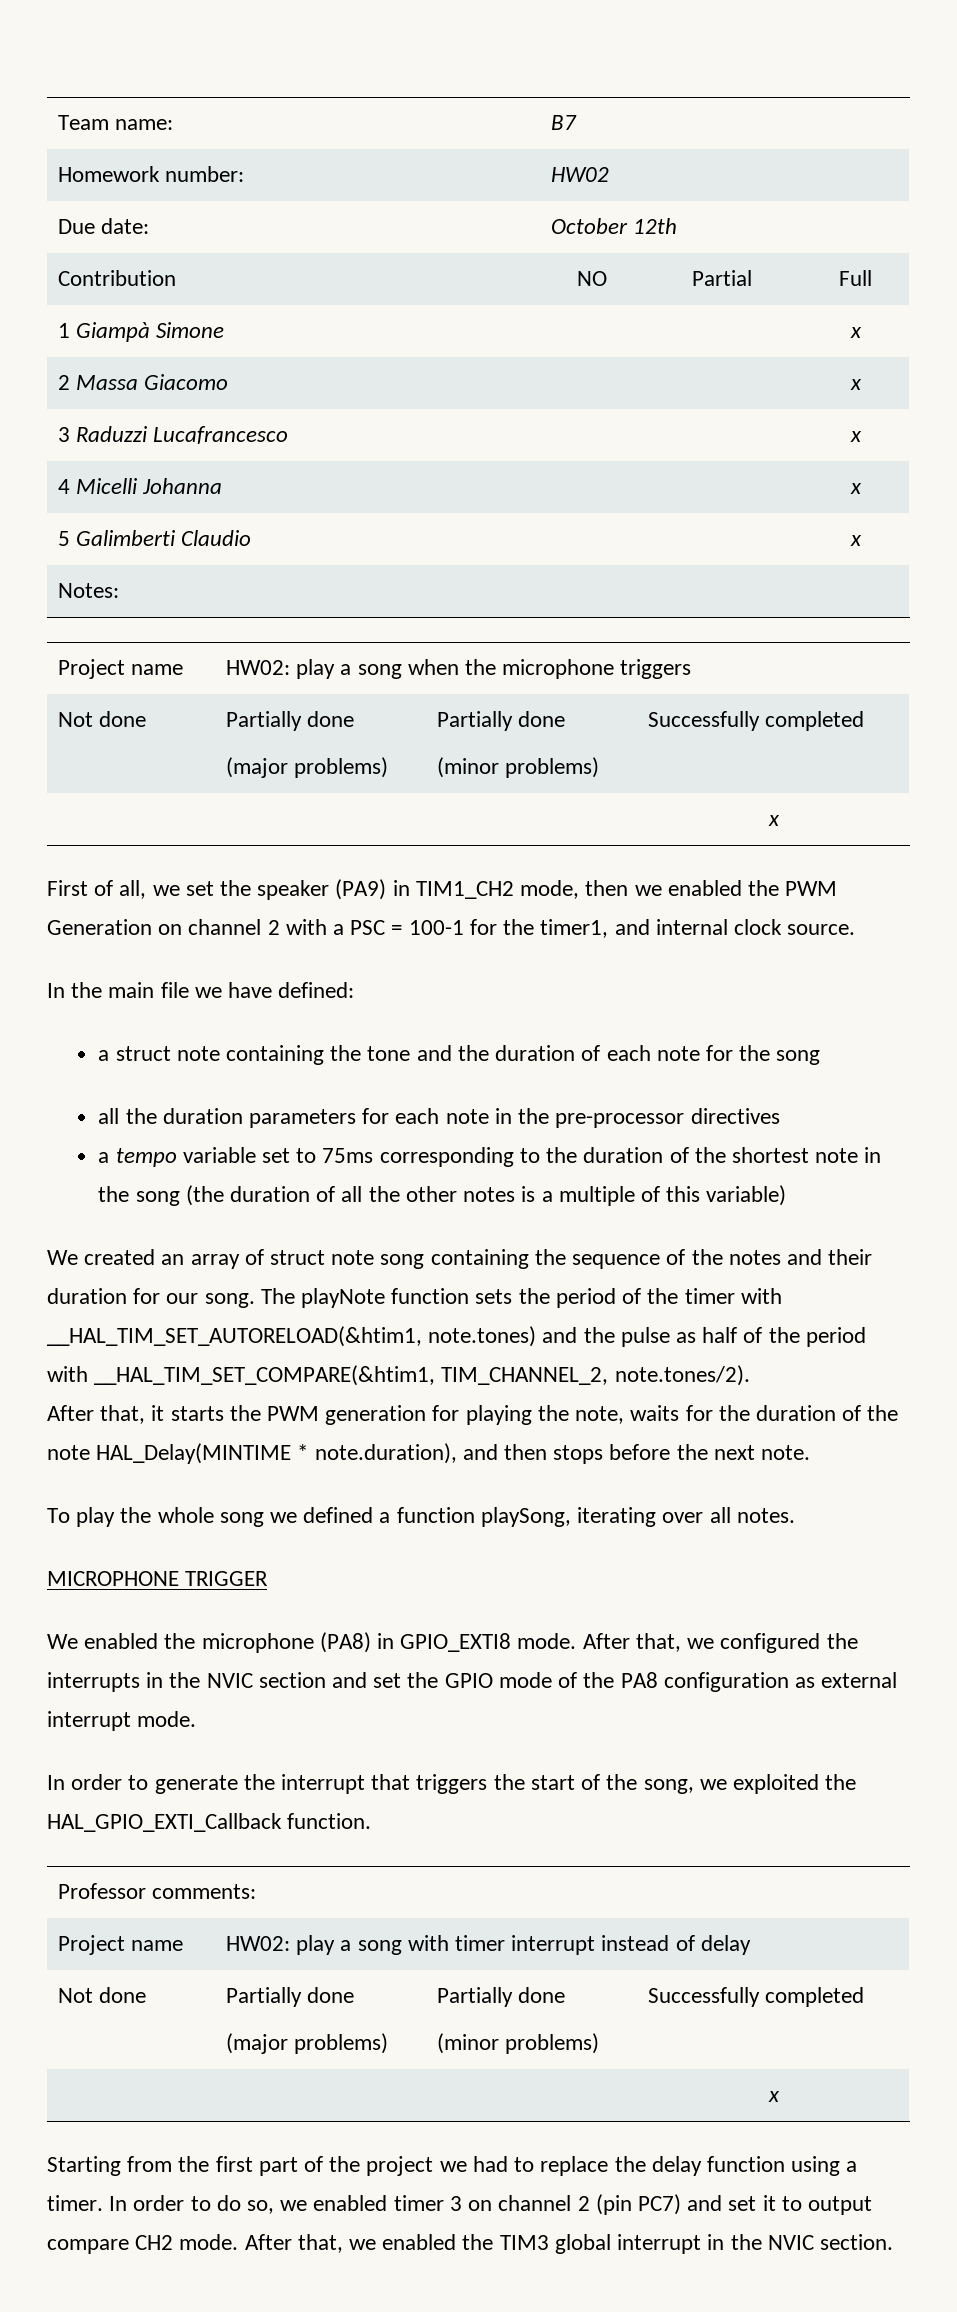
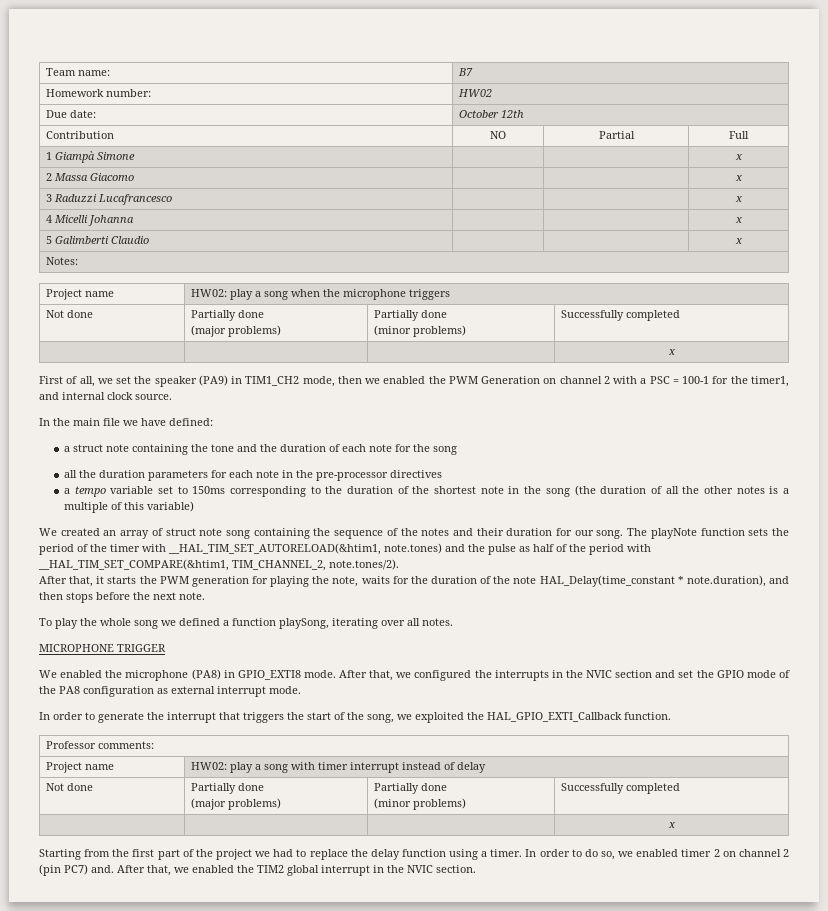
- a tempo variable set to 75ms corresponding to the duration of the shortest note in the song (the duration of all the other notes is a multiple of this variable)
+ a tempo variable set to 150ms corresponding to the duration of the shortest note in the song (the duration of all the other notes is a multiple of this variable)
- After that, it starts the PWM generation for playing the note, waits for the duration of the note HAL_Delay(MINTIME * note.duration), and then stops before the next note.
+ After that, it starts the PWM generation for playing the note, waits for the duration of the note HAL_Delay(time_constant * note.duration), and then stops before the next note.
- In order to do so, we enabled timer 3 on channel 2 (pin PC7) and set it to output compare CH2 mode.
+ In order to do so, we enabled timer 2 on channel 2 (pin PC7) and.
- After that, we enabled the TIM3 global interrupt in the NVIC section.
+ After that, we enabled the TIM2 global interrupt in the NVIC section.

